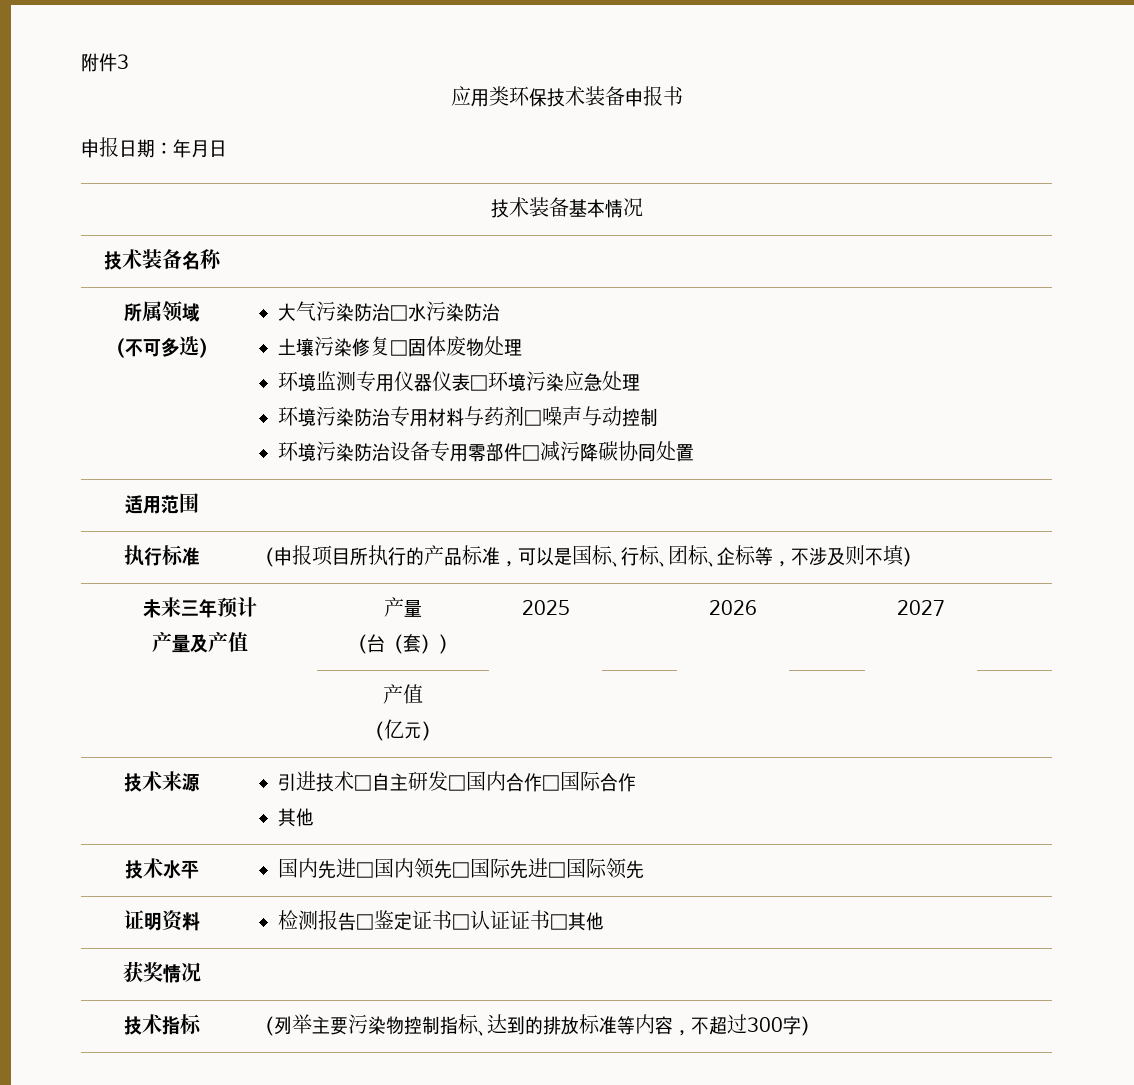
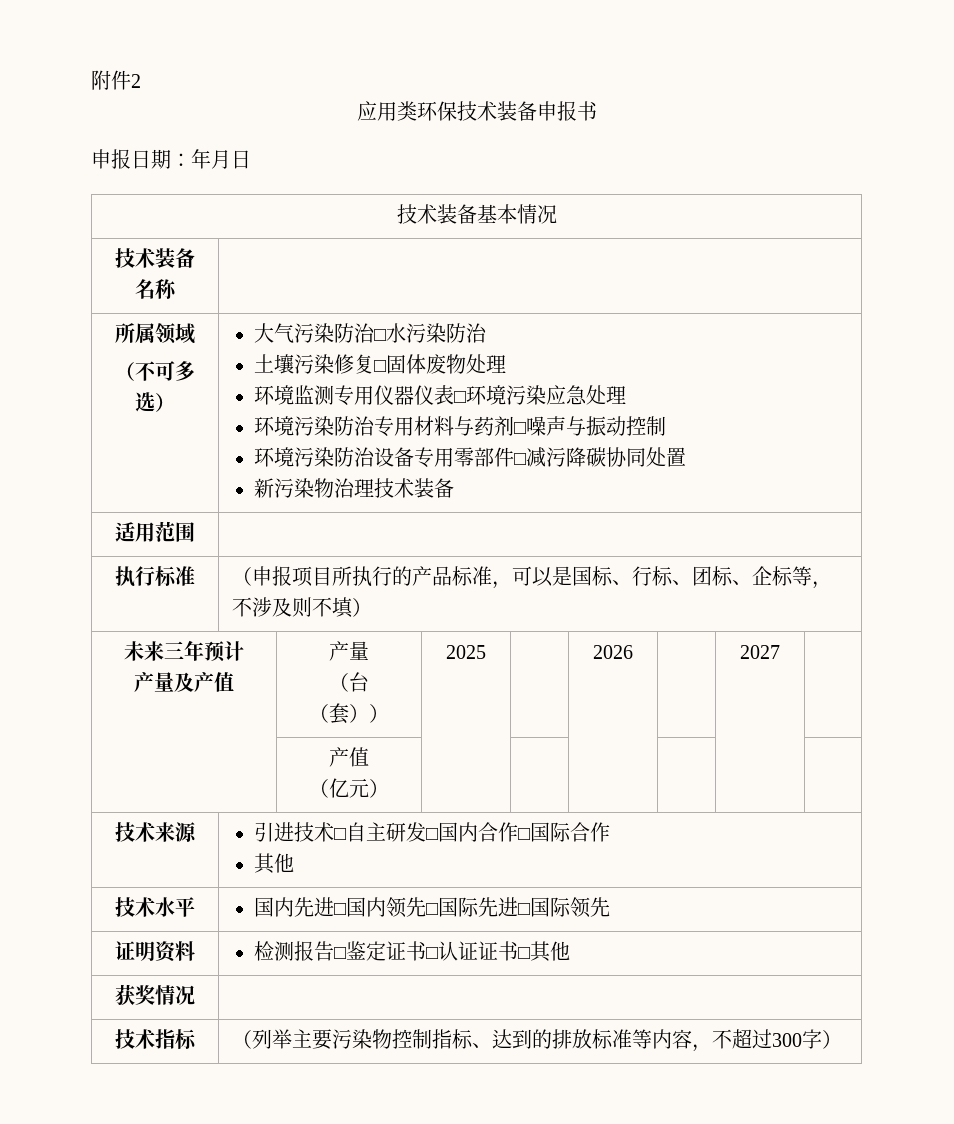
- 附件3
+ 附件2
- 环境污染防治专用材料与药剂□噪声与动控制
+ 环境污染防治专用材料与药剂□噪声与振动控制
+ 新污染物治理技术装备

